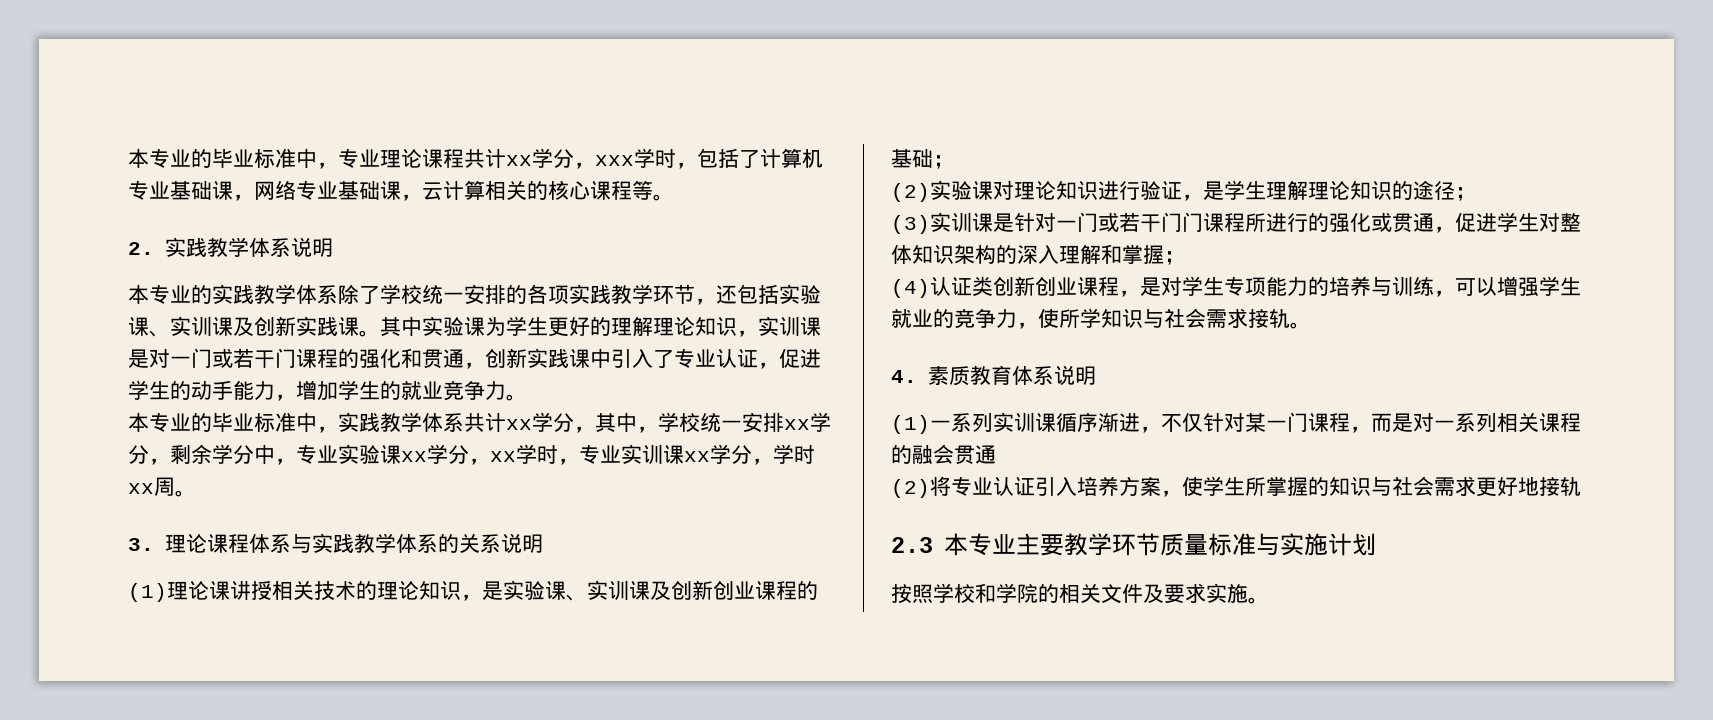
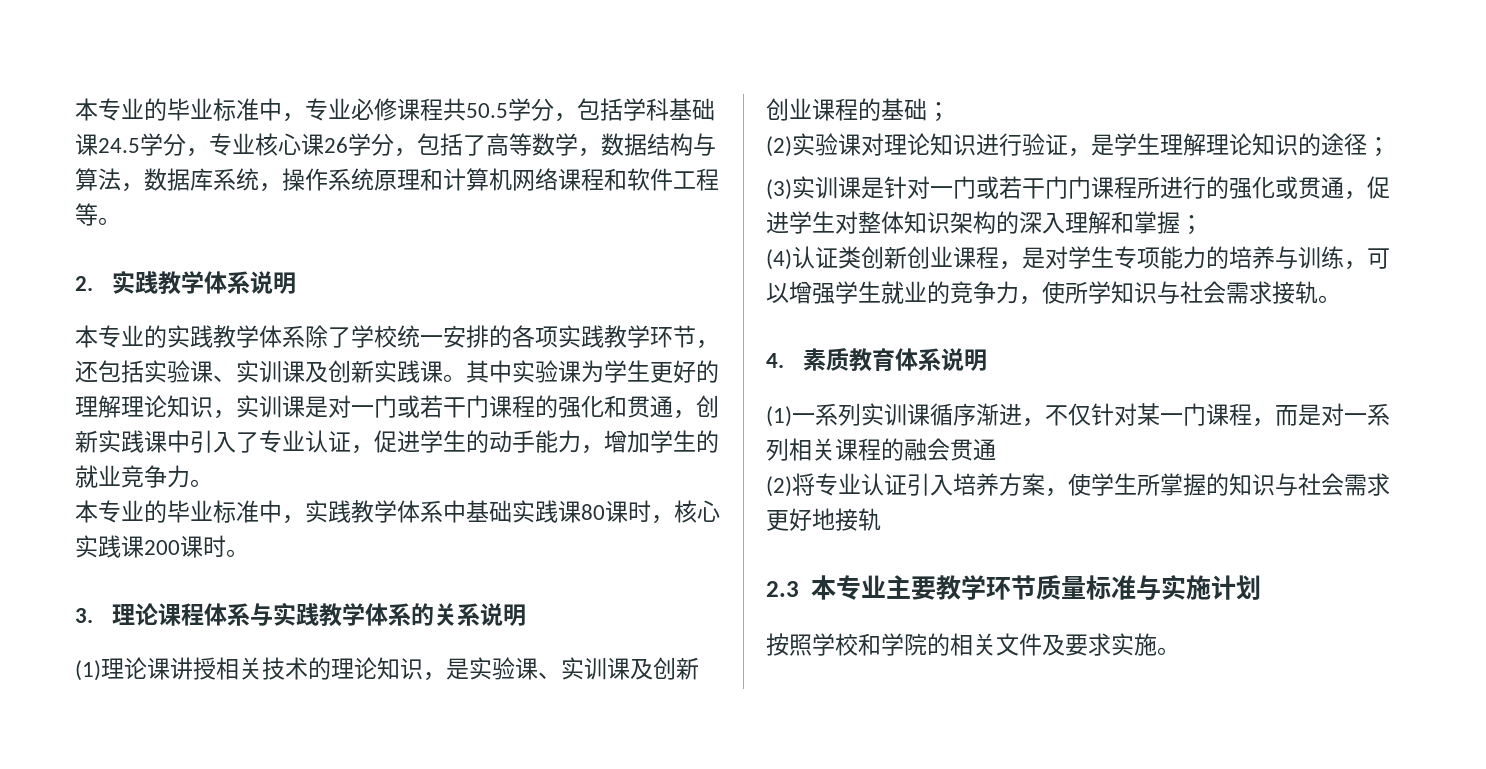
- 本专业的毕业标准中，专业理论课程共计xx学分，xxx学时，包括了计算机专业基础课，网络专业基础课，云计算相关的核心课程等。
+ 本专业的毕业标准中，专业必修课程共50.5学分，包括学科基础课24.5学分，专业核心课26学分，包括了高等数学，数据结构与算法，数据库系统，操作系统原理和计算机网络课程和软件工程等。
- 本专业的毕业标准中，实践教学体系共计xx学分，其中，学校统一安排xx学分，剩余学分中，专业实验课xx学分，xx学时，专业实训课xx学分，学时xx周。
+ 本专业的毕业标准中，实践教学体系中基础实践课80课时，核心实践课200课时。

